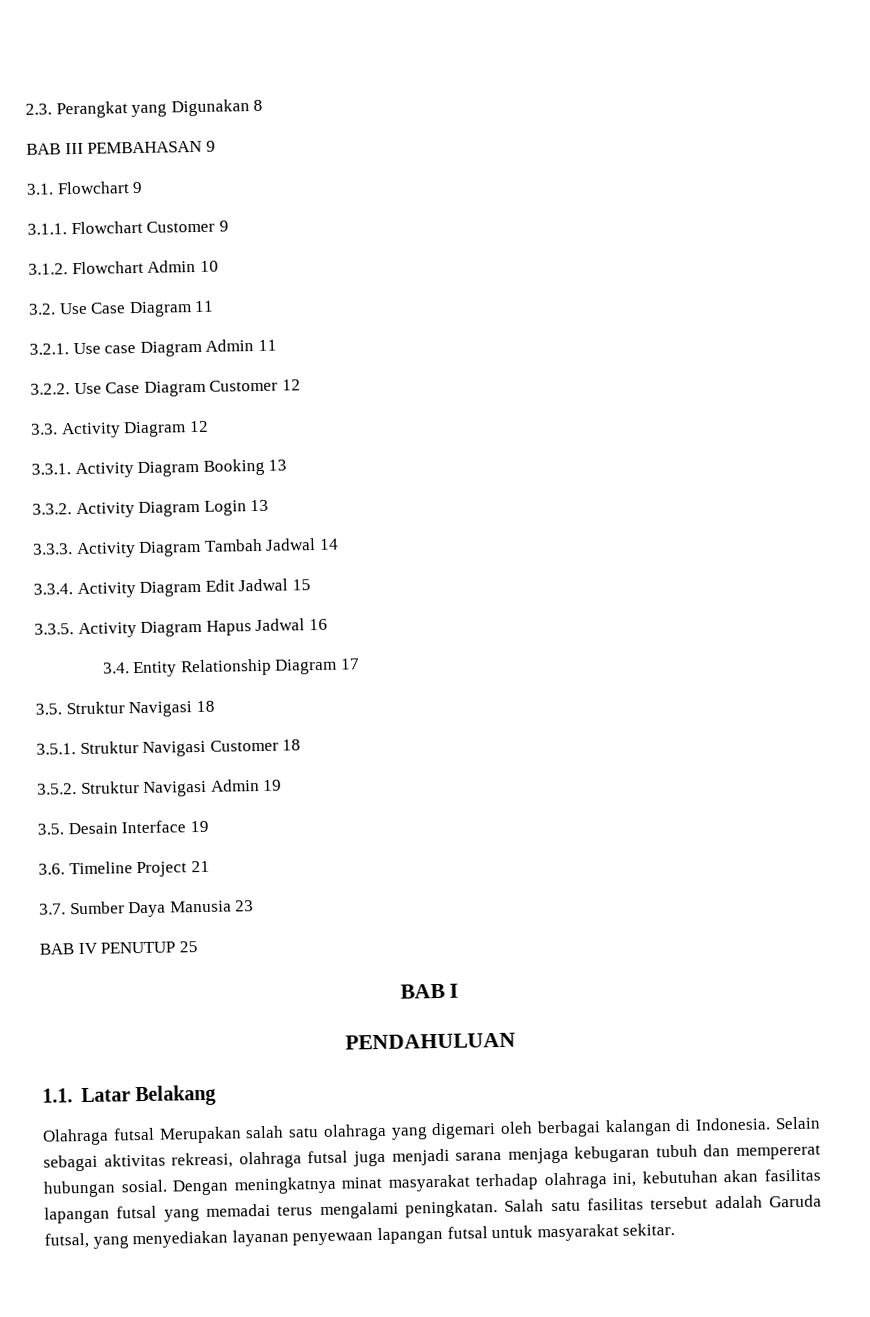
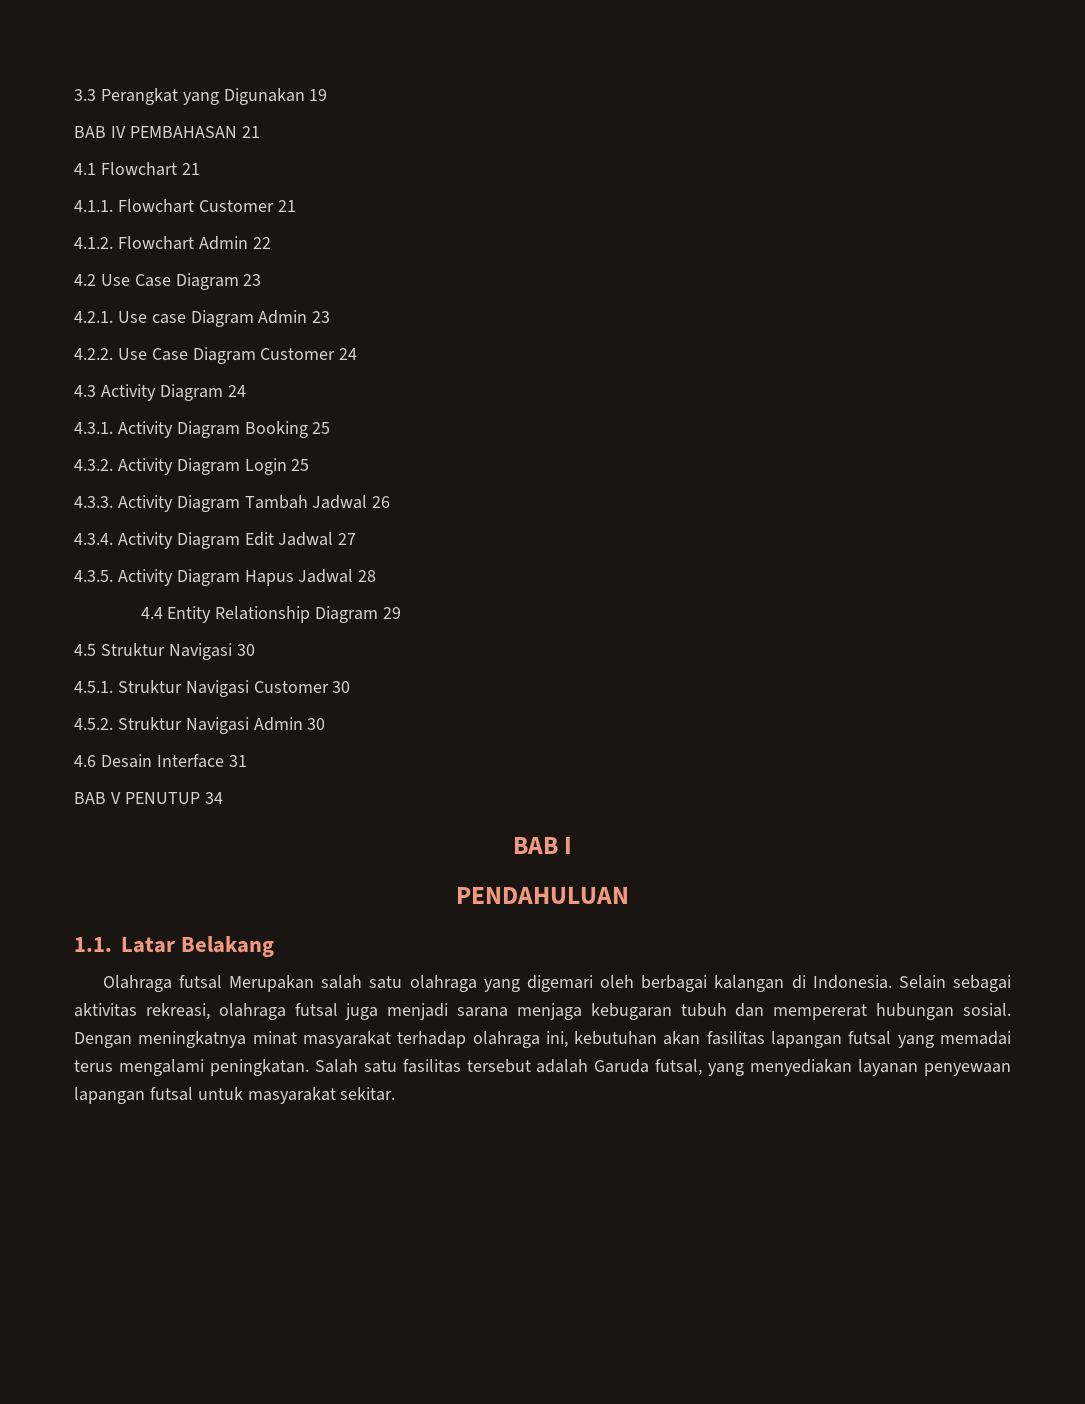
- 2.3. Perangkat yang Digunakan 8
- BAB III PEMBAHASAN 9
- 3.1. Flowchart 9
- 3.1.1. Flowchart Customer 9
- 3.1.2. Flowchart Admin 10
- 3.2. Use Case Diagram 11
- 3.2.1. Use case Diagram Admin 11
- 3.2.2. Use Case Diagram Customer 12
- 3.3. Activity Diagram 12
- 3.3.1. Activity Diagram Booking 13
- 3.3.2. Activity Diagram Login 13
- 3.3.3. Activity Diagram Tambah Jadwal 14
- 3.3.4. Activity Diagram Edit Jadwal 15
- 3.3.5. Activity Diagram Hapus Jadwal 16
- 3.4. Entity Relationship Diagram 17
- 3.5. Struktur Navigasi 18
- 3.5.1. Struktur Navigasi Customer 18
- 3.5.2. Struktur Navigasi Admin 19
- 3.5. Desain Interface 19
- 3.6. Timeline Project 21
- 3.7. Sumber Daya Manusia 23
- BAB IV PENUTUP 25
+ 3.3 Perangkat yang Digunakan 19
+ BAB IV PEMBAHASAN 21
+ 4.1 Flowchart 21
+ 4.1.1. Flowchart Customer 21
+ 4.1.2. Flowchart Admin 22
+ 4.2 Use Case Diagram 23
+ 4.2.1. Use case Diagram Admin 23
+ 4.2.2. Use Case Diagram Customer 24
+ 4.3 Activity Diagram 24
+ 4.3.1. Activity Diagram Booking 25
+ 4.3.2. Activity Diagram Login 25
+ 4.3.3. Activity Diagram Tambah Jadwal 26
+ 4.3.4. Activity Diagram Edit Jadwal 27
+ 4.3.5. Activity Diagram Hapus Jadwal 28
+ 4.4 Entity Relationship Diagram 29
+ 4.5 Struktur Navigasi 30
+ 4.5.1. Struktur Navigasi Customer 30
+ 4.5.2. Struktur Navigasi Admin 30
+ 4.6 Desain Interface 31
+ BAB V PENUTUP 34

